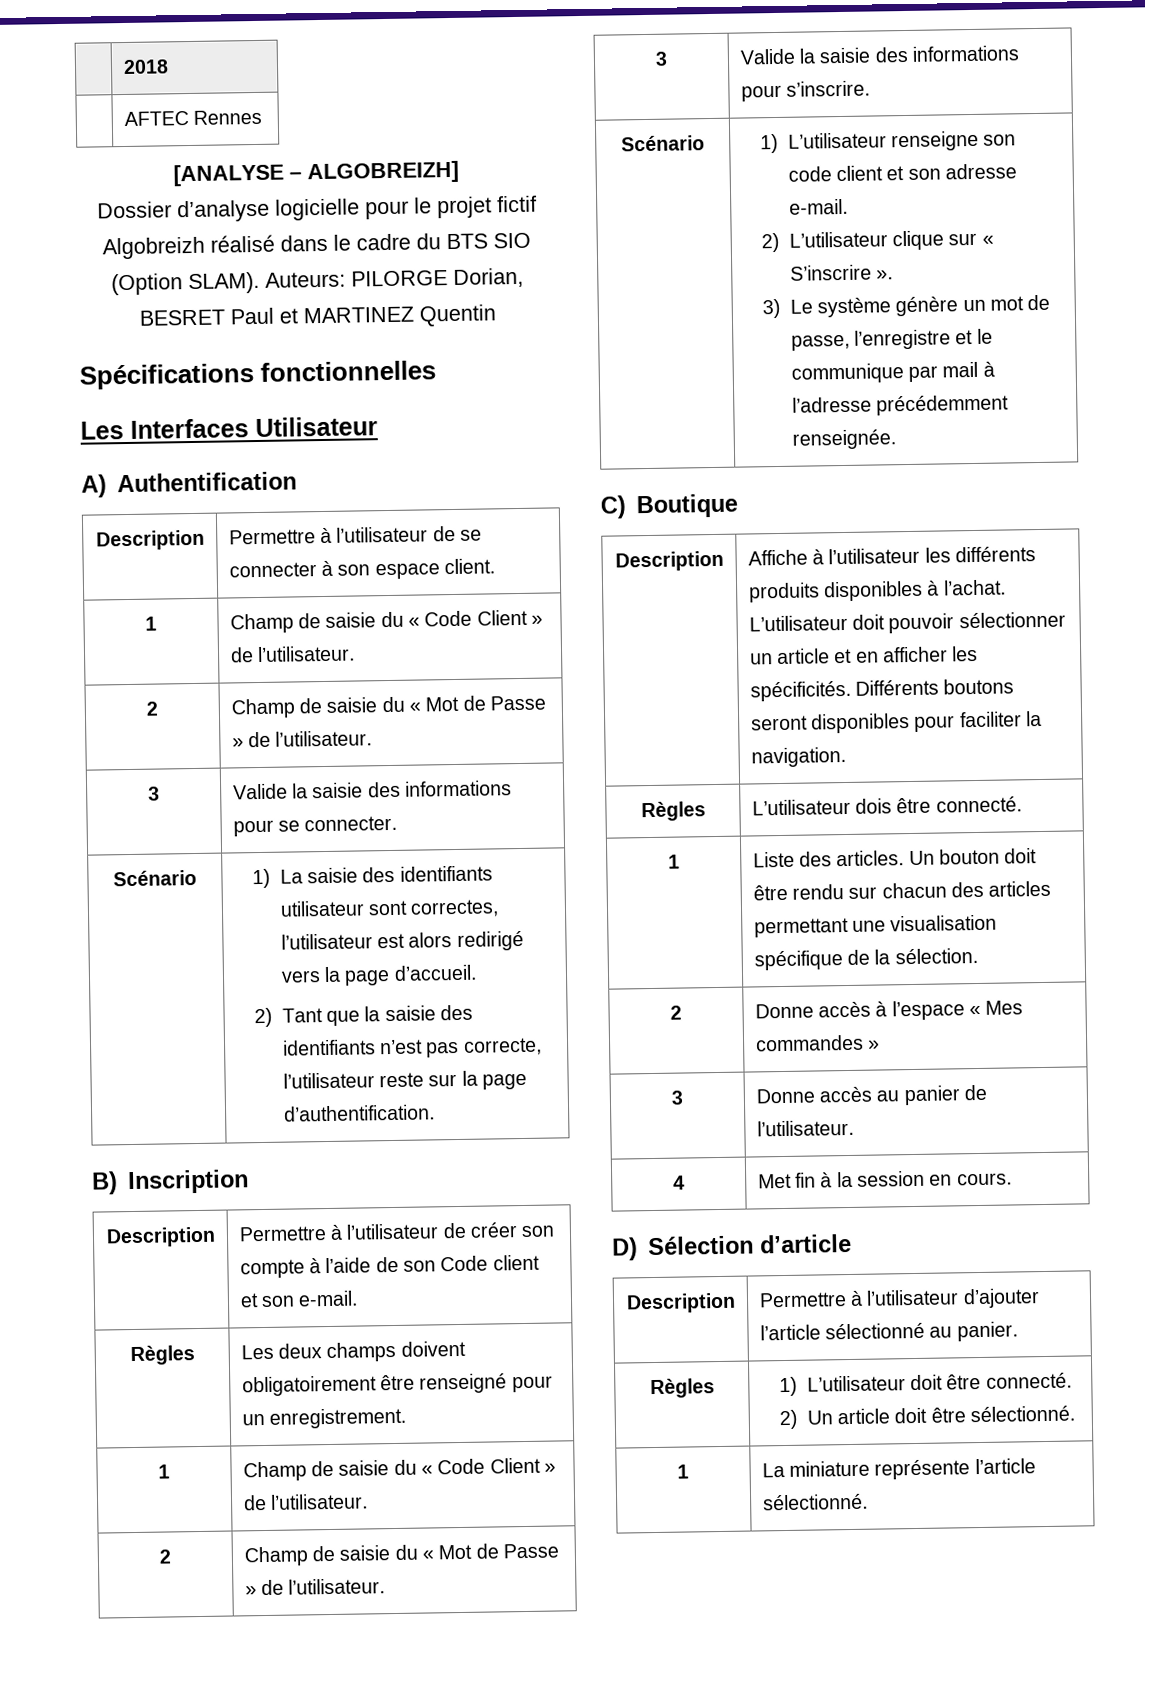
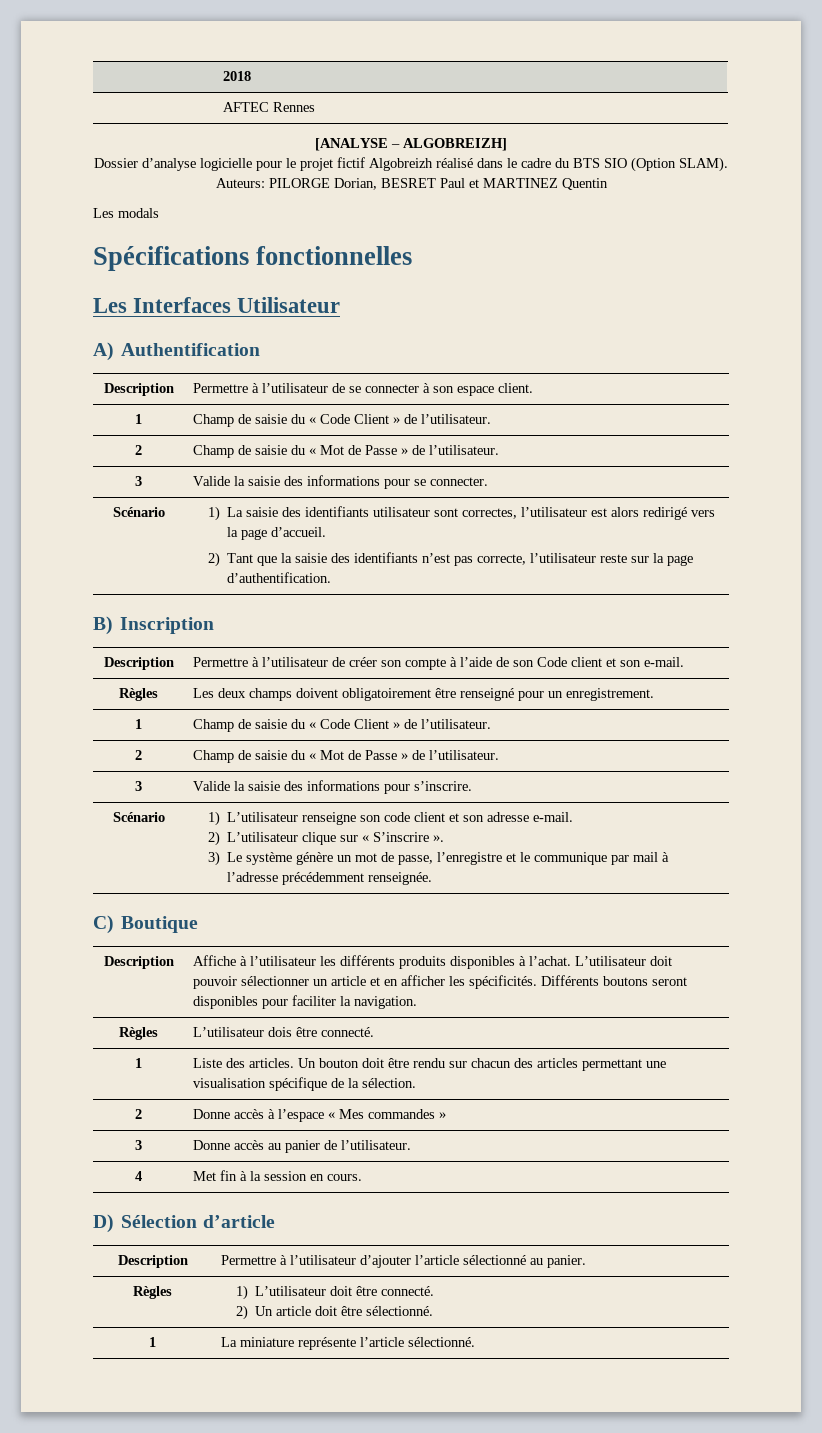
+ Les modals

